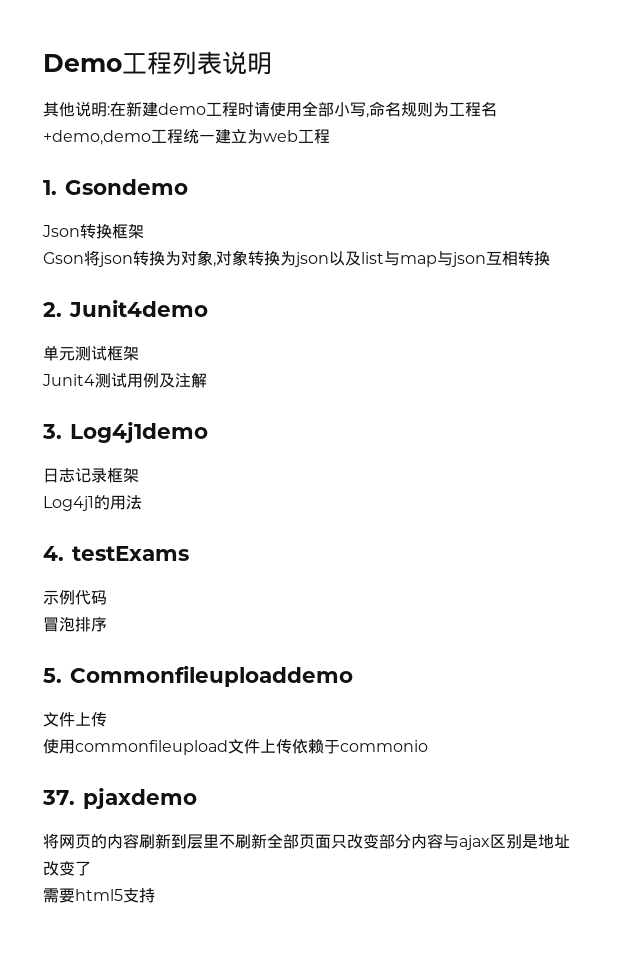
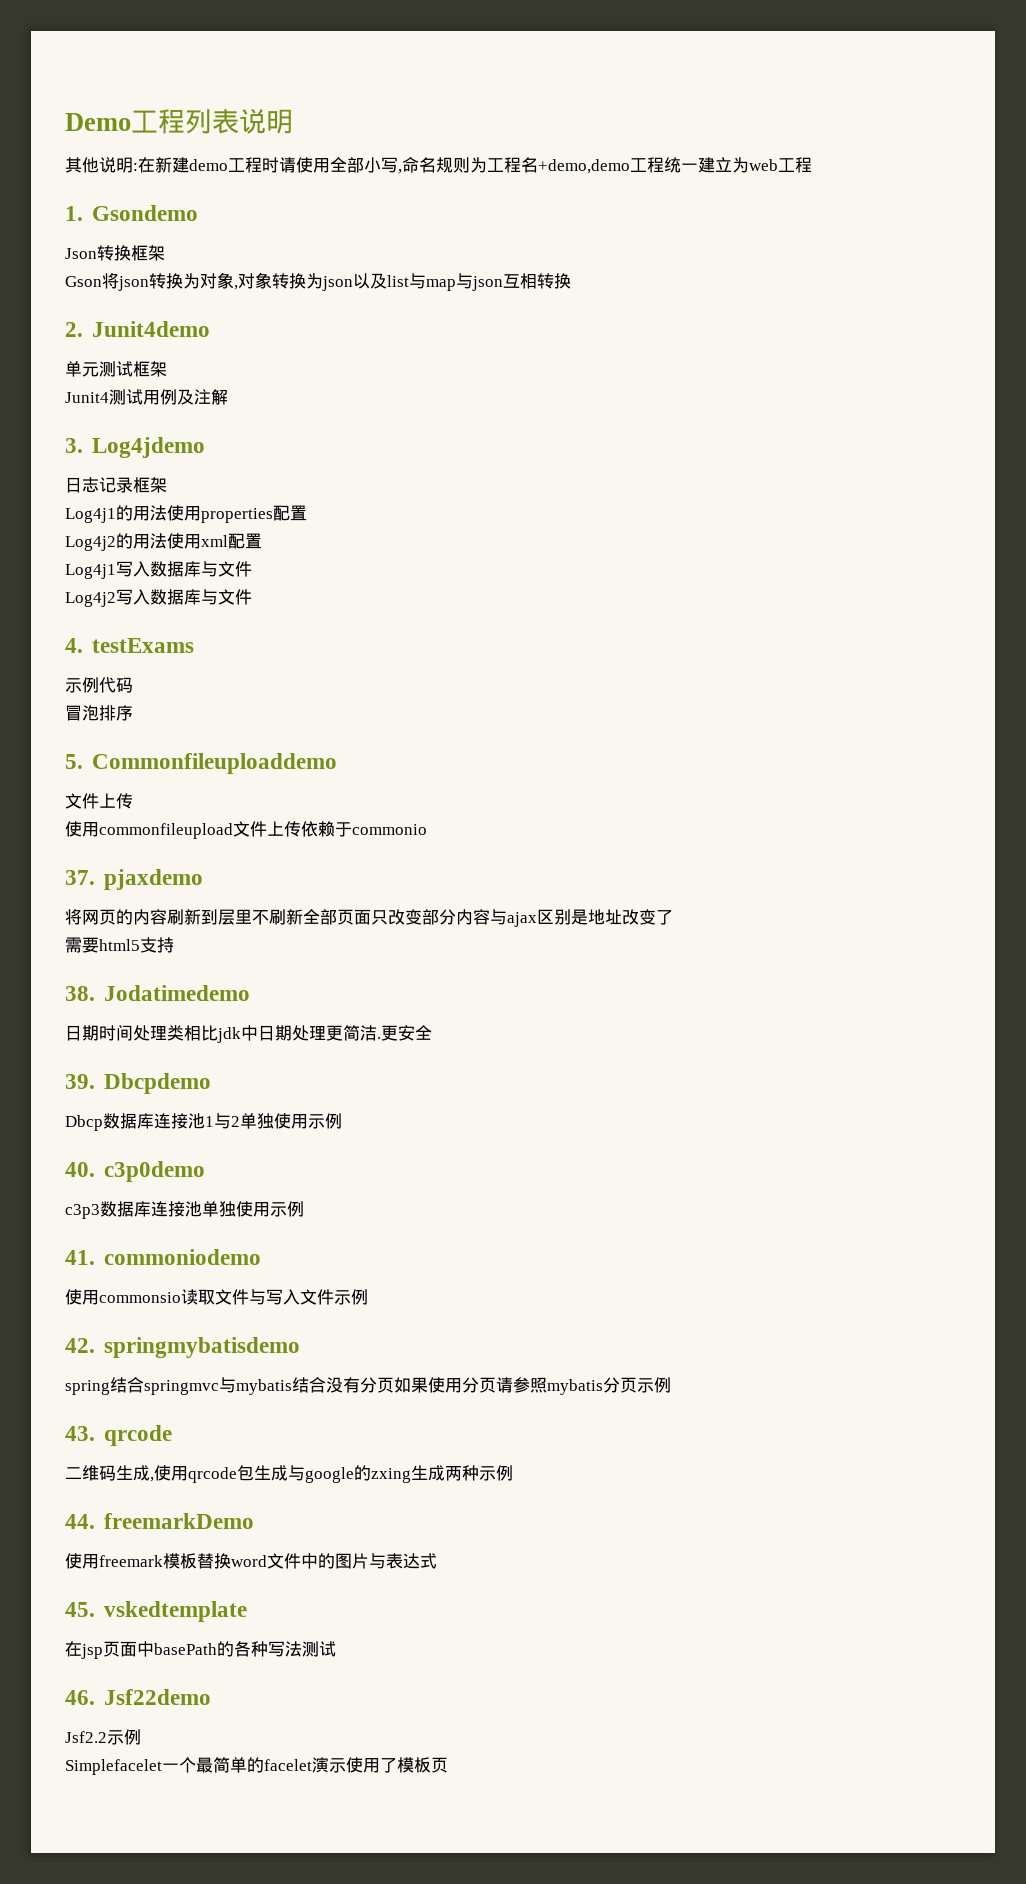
- 3. Log4j1demo
+ 3. Log4jdemo
- Log4j1的用法
+ Log4j1的用法使用properties配置
+ Log4j2的用法使用xml配置
+ Log4j1写入数据库与文件
+ Log4j2写入数据库与文件
+ 38. Jodatimedemo
+ 日期时间处理类相比jdk中日期处理更简洁.更安全
+ 39. Dbcpdemo
+ Dbcp数据库连接池1与2单独使用示例
+ 40. c3p0demo
+ c3p3数据库连接池单独使用示例
+ 41. commoniodemo
+ 使用commonsio读取文件与写入文件示例
+ 42. springmybatisdemo
+ spring结合springmvc与mybatis结合没有分页如果使用分页请参照mybatis分页示例
+ 43. qrcode
+ 二维码生成,使用qrcode包生成与google的zxing生成两种示例
+ 44. freemarkDemo
+ 使用freemark模板替换word文件中的图片与表达式
+ 45. vskedtemplate
+ 在jsp页面中basePath的各种写法测试
+ 46. Jsf22demo
+ Jsf2.2示例
+ Simplefacelet一个最简单的facelet演示使用了模板页

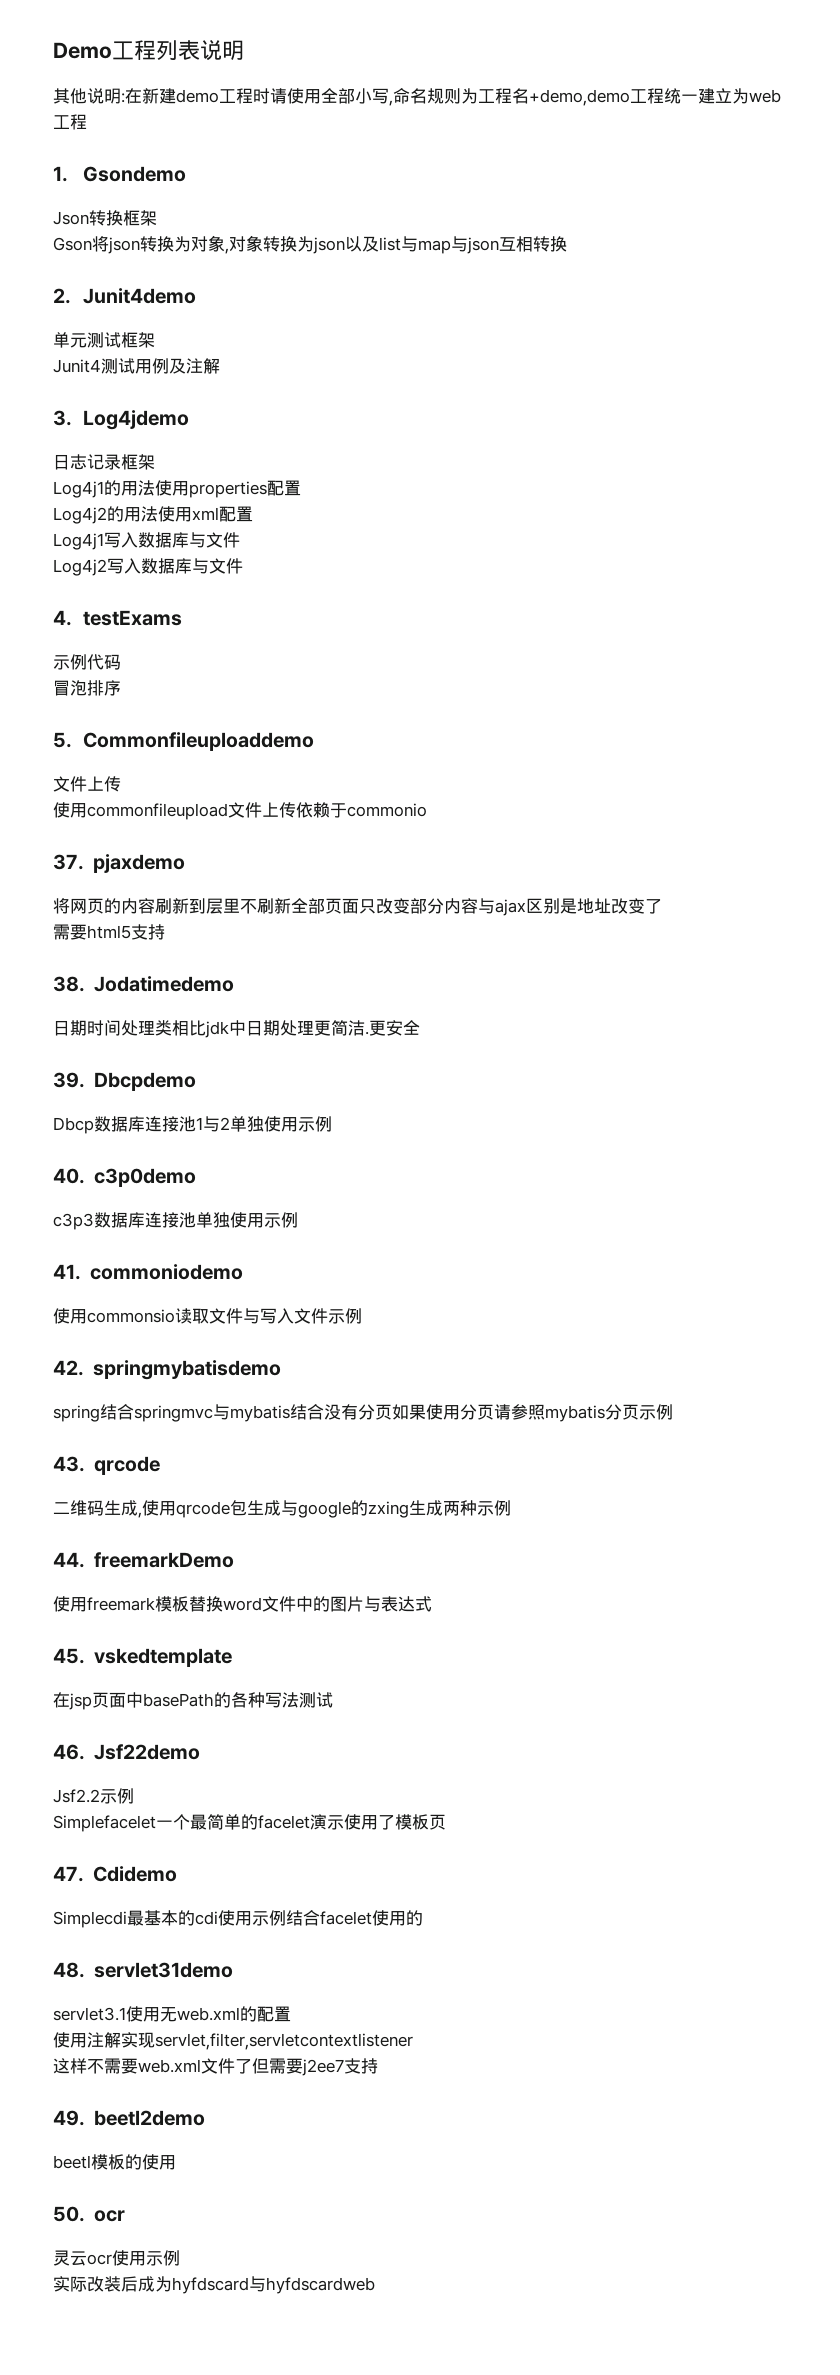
+ 47. Cdidemo
+ Simplecdi最基本的cdi使用示例结合facelet使用的
+ 48. servlet31demo
+ servlet3.1使用无web.xml的配置
+ 使用注解实现servlet,filter,servletcontextlistener
+ 这样不需要web.xml文件了但需要j2ee7支持
+ 49. beetl2demo
+ beetl模板的使用
+ 50. ocr
+ 灵云ocr使用示例
+ 实际改装后成为hyfdscard与hyfdscardweb

